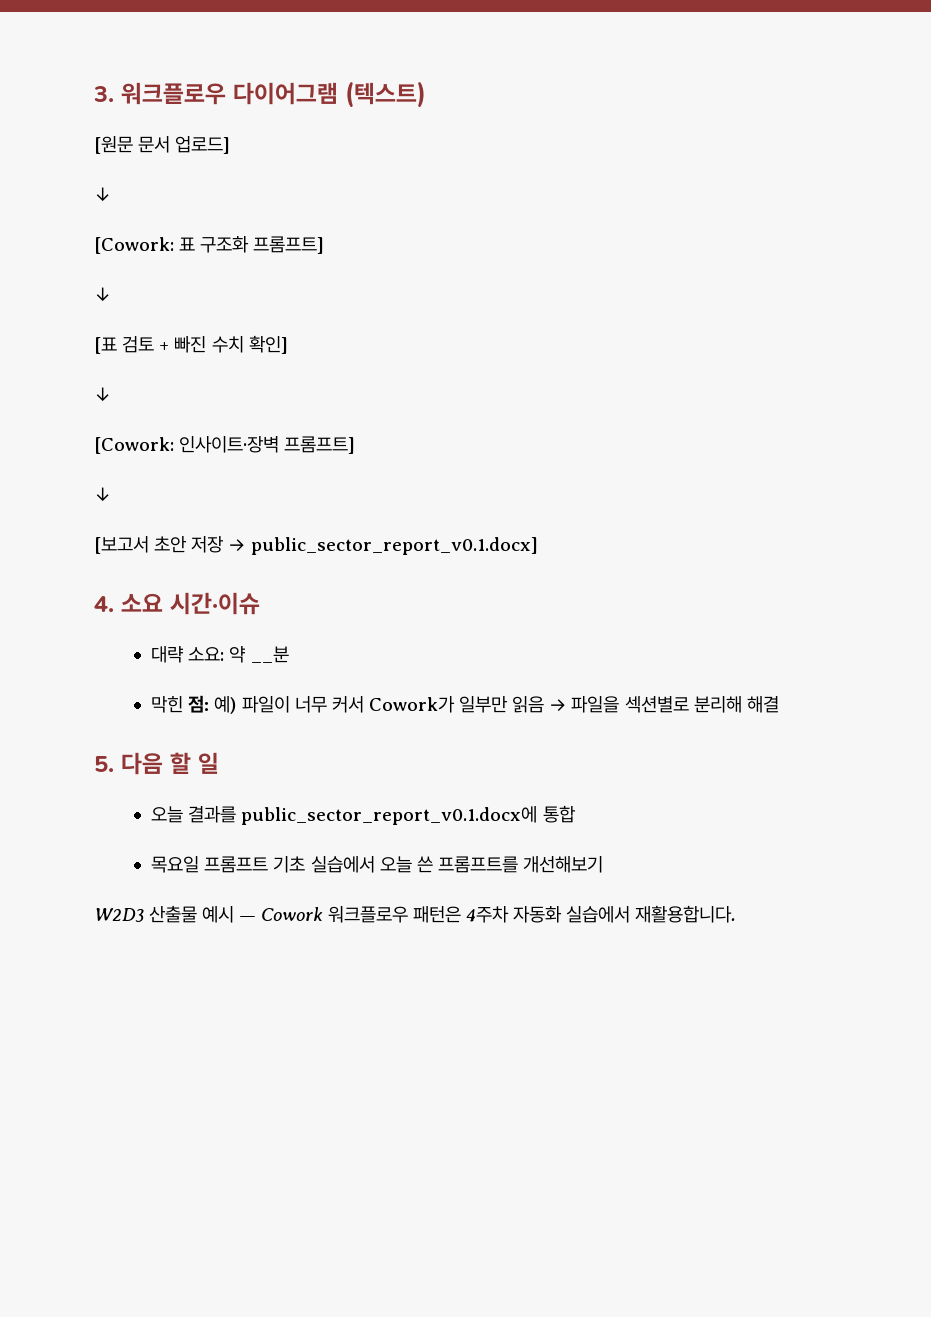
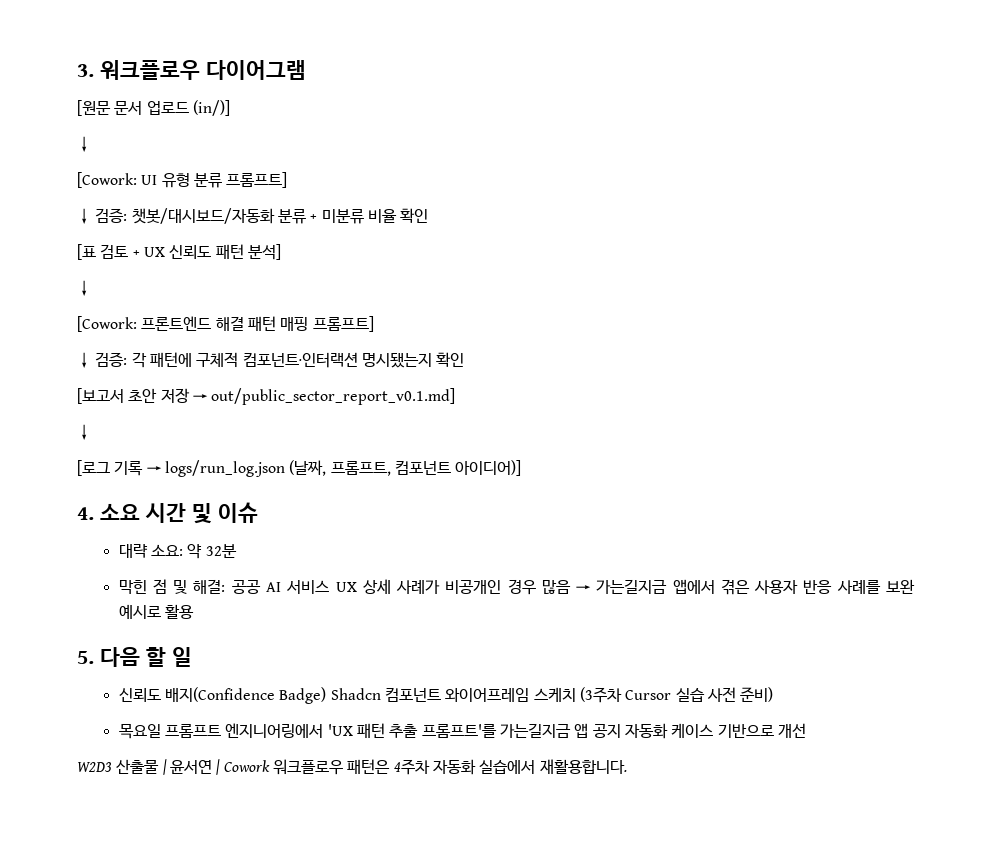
- 3. 워크플로우 다이어그램 (텍스트)
+ 3. 워크플로우 다이어그램
- [원문 문서 업로드]
+ [원문 문서 업로드 (in/)]
  ↓
- [Cowork: 표 구조화 프롬프트]
+ [Cowork: UI 유형 분류 프롬프트]
+ ↓ 검증: 챗봇/대시보드/자동화 분류 + 미분류 비율 확인
+ [표 검토 + UX 신뢰도 패턴 분석]
  ↓
- [표 검토 + 빠진 수치 확인]
+ [Cowork: 프론트엔드 해결 패턴 매핑 프롬프트]
+ ↓ 검증: 각 패턴에 구체적 컴포넌트·인터랙션 명시됐는지 확인
+ [보고서 초안 저장 → out/public_sector_report_v0.1.md]
  ↓
- [Cowork: 인사이트·장벽 프롬프트]
- ↓
- [보고서 초안 저장 → public_sector_report_v0.1.docx]
+ [로그 기록 → logs/run_log.json (날짜, 프롬프트, 컴포넌트 아이디어)]
- 4. 소요 시간·이슈
+ 4. 소요 시간 및 이슈
- 대략 소요: 약 __분
+ 대략 소요: 약 32분
- 막힌 점: 예) 파일이 너무 커서 Cowork가 일부만 읽음 → 파일을 섹션별로 분리해 해결
+ 막힌 점 및 해결: 공공 AI 서비스 UX 상세 사례가 비공개인 경우 많음 → 가는길지금 앱에서 겪은 사용자 반응 사례를 보완 예시로 활용
  5. 다음 할 일
- 오늘 결과를 public_sector_report_v0.1.docx에 통합
- 목요일 프롬프트 기초 실습에서 오늘 쓴 프롬프트를 개선해보기
+ 신뢰도 배지(Confidence Badge) Shadcn 컴포넌트 와이어프레임 스케치 (3주차 Cursor 실습 사전 준비)
+ 목요일 프롬프트 엔지니어링에서 'UX 패턴 추출 프롬프트'를 가는길지금 앱 공지 자동화 케이스 기반으로 개선
- W2D3 산출물 예시 — Cowork 워크플로우 패턴은 4주차 자동화 실습에서 재활용합니다.
+ W2D3 산출물 | 윤서연 | Cowork 워크플로우 패턴은 4주차 자동화 실습에서 재활용합니다.

